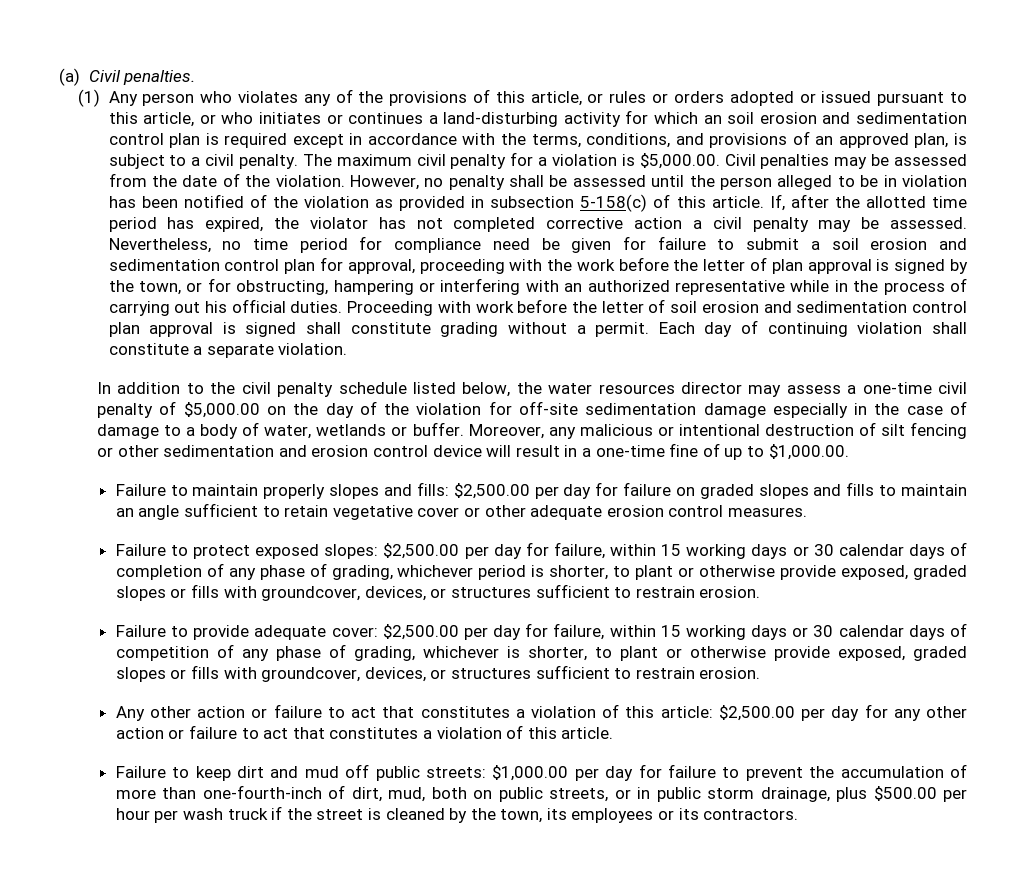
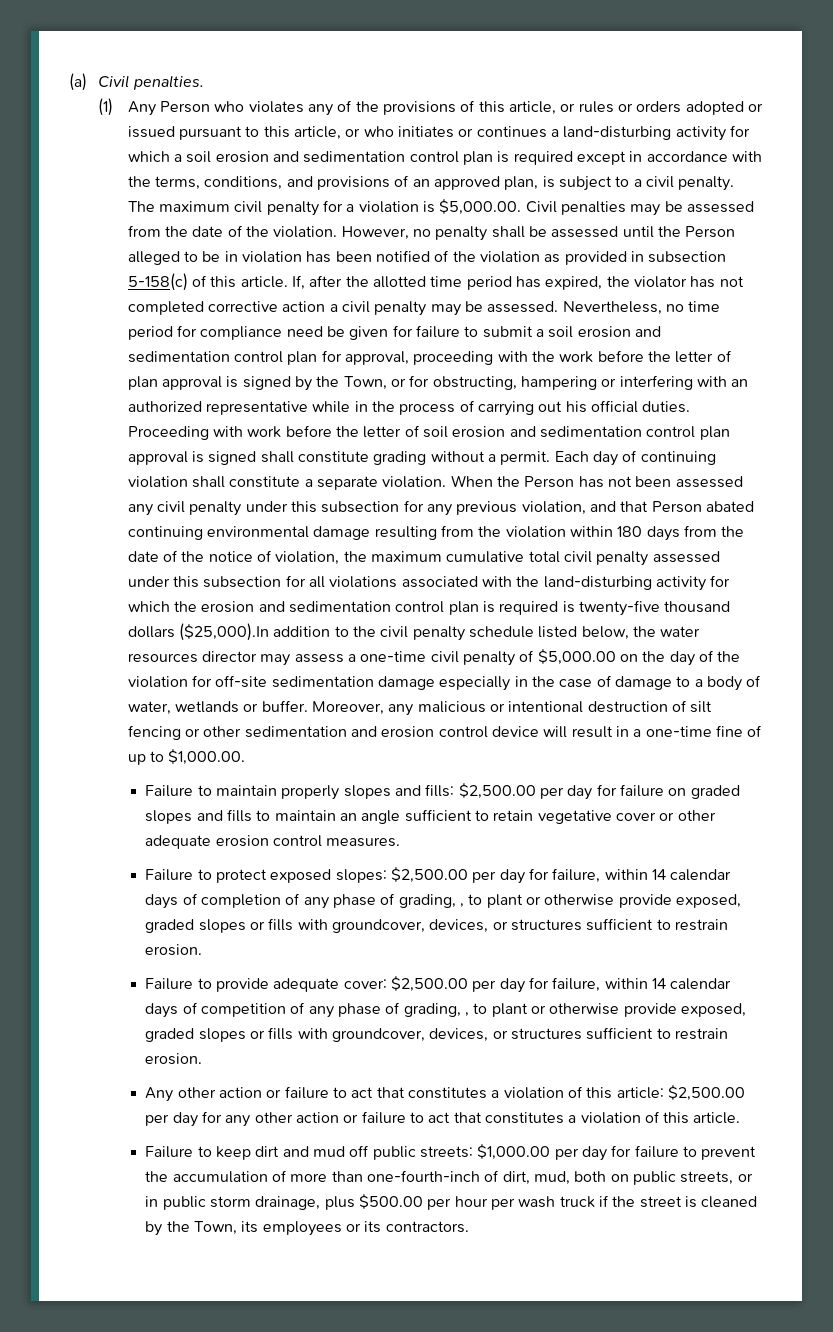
- (1) Any person who violates any of the provisions of this article, or rules or orders adopted or issued pursuant to this article, or who initiates or continues a land-disturbing activity for which an soil erosion and sedimentation control plan is required except in accordance with the terms, conditions, and provisions of an approved plan, is subject to a civil penalty.
+ (1) Any Person who violates any of the provisions of this article, or rules or orders adopted or issued pursuant to this article, or who initiates or continues a land-disturbing activity for which a soil erosion and sedimentation control plan is required except in accordance with the terms, conditions, and provisions of an approved plan, is subject to a civil penalty.
- However, no penalty shall be assessed until the person alleged to be in violation has been notified of the violation as provided in subsection 5-158(c) of this article.
+ However, no penalty shall be assessed until the Person alleged to be in violation has been notified of the violation as provided in subsection 5-158(c) of this article.
- Nevertheless, no time period for compliance need be given for failure to submit a soil erosion and sedimentation control plan for approval, proceeding with the work before the letter of plan approval is signed by the town, or for obstructing, hampering or interfering with an authorized representative while in the process of carrying out his official duties.
+ Nevertheless, no time period for compliance need be given for failure to submit a soil erosion and sedimentation control plan for approval, proceeding with the work before the letter of plan approval is signed by the Town, or for obstructing, hampering or interfering with an authorized representative while in the process of carrying out his official duties.
- Each day of continuing violation shall constitute a separate violation.
- In addition to the civil penalty schedule listed below, the water resources director may assess a one-time civil penalty of $5,000.00 on the day of the violation for off-site sedimentation damage especially in the case of damage to a body of water, wetlands or buffer.
+ Each day of continuing violation shall constitute a separate violation. When the Person has not been assessed any civil penalty under this subsection for any previous violation, and that Person abated continuing environmental damage resulting from the violation within 180 days from the date of the notice of violation, the maximum cumulative total civil penalty assessed under this subsection for all violations associated with the land-disturbing activity for which the erosion and sedimentation control plan is required is twenty-five thousand dollars ($25,000).In addition to the civil penalty schedule listed below, the water resources director may assess a one-time civil penalty of $5,000.00 on the day of the violation for off-site sedimentation damage especially in the case of damage to a body of water, wetlands or buffer.
- Failure to protect exposed slopes: $2,500.00 per day for failure, within 15 working days or 30 calendar days of completion of any phase of grading, whichever period is shorter, to plant or otherwise provide exposed, graded slopes or fills with groundcover, devices, or structures sufficient to restrain erosion.
+ Failure to protect exposed slopes: $2,500.00 per day for failure, within 14 calendar days of completion of any phase of grading, , to plant or otherwise provide exposed, graded slopes or fills with groundcover, devices, or structures sufficient to restrain erosion.
- Failure to provide adequate cover: $2,500.00 per day for failure, within 15 working days or 30 calendar days of competition of any phase of grading, whichever is shorter, to plant or otherwise provide exposed, graded slopes or fills with groundcover, devices, or structures sufficient to restrain erosion.
+ Failure to provide adequate cover: $2,500.00 per day for failure, within 14 calendar days of competition of any phase of grading, , to plant or otherwise provide exposed, graded slopes or fills with groundcover, devices, or structures sufficient to restrain erosion.
- Failure to keep dirt and mud off public streets: $1,000.00 per day for failure to prevent the accumulation of more than one-fourth-inch of dirt, mud, both on public streets, or in public storm drainage, plus $500.00 per hour per wash truck if the street is cleaned by the town, its employees or its contractors.
+ Failure to keep dirt and mud off public streets: $1,000.00 per day for failure to prevent the accumulation of more than one-fourth-inch of dirt, mud, both on public streets, or in public storm drainage, plus $500.00 per hour per wash truck if the street is cleaned by the Town, its employees or its contractors.

